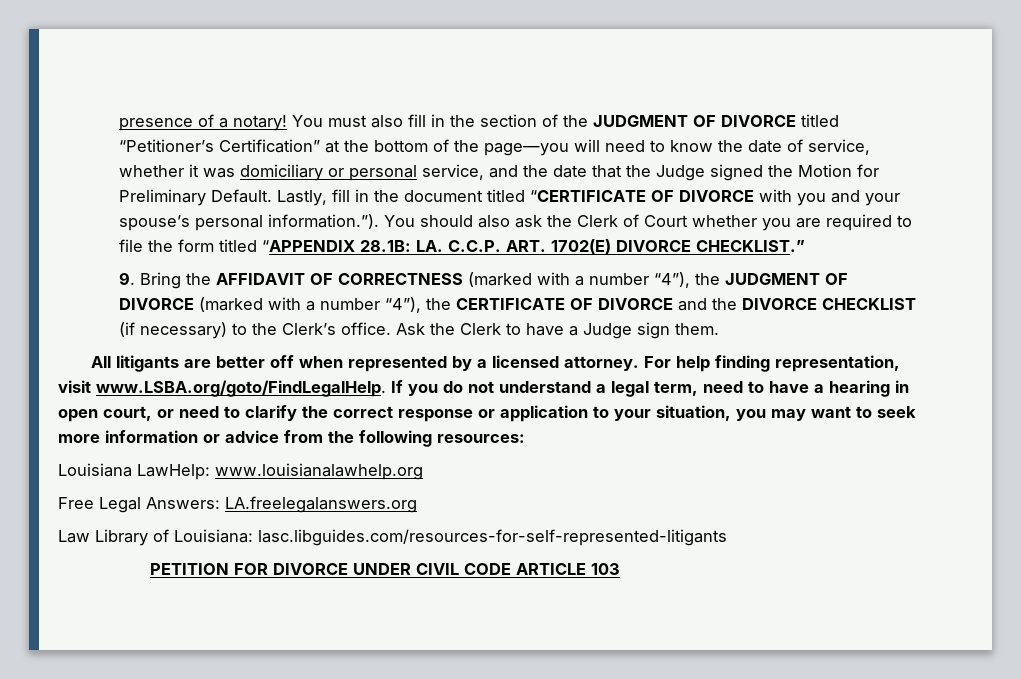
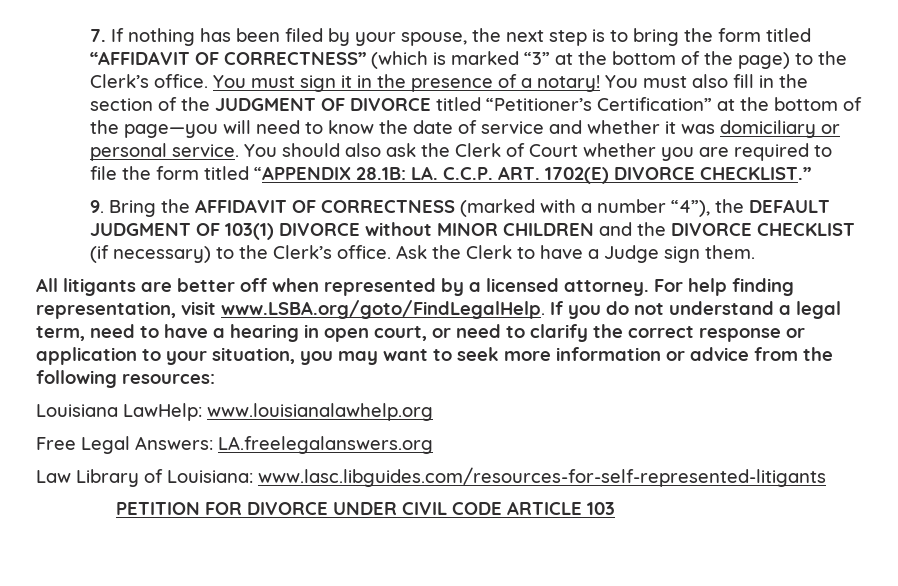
- presence of a notary!
+ 7. If nothing has been filed by your spouse, the next step is to bring the form titled “AFFIDAVIT OF CORRECTNESS” (which is marked “3” at the bottom of the page) to the Clerk’s office. You must sign it in the presence of a notary!
- You must also fill in the section of the JUDGMENT OF DIVORCE titled “Petitioner’s Certification” at the bottom of the page—you will need to know the date of service, whether it was domiciliary or personal service, and the date that the Judge signed the Motion for Preliminary Default. Lastly, fill in the document titled “CERTIFICATE OF DIVORCE with you and your spouse’s personal information.”). You should also ask the Clerk of Court whether you are required to file the form titled “APPENDIX 28.1B: LA. C.C.P. ART. 1702(E) DIVORCE CHECKLIST.”
+ You must also fill in the section of the JUDGMENT OF DIVORCE titled “Petitioner’s Certification” at the bottom of the page—you will need to know the date of service and whether it was domiciliary or personal service. You should also ask the Clerk of Court whether you are required to file the form titled “APPENDIX 28.1B: LA. C.C.P. ART. 1702(E) DIVORCE CHECKLIST.”
- 9. Bring the AFFIDAVIT OF CORRECTNESS (marked with a number “4”), the JUDGMENT OF DIVORCE (marked with a number “4”), the CERTIFICATE OF DIVORCE and the DIVORCE CHECKLIST (if necessary) to the Clerk’s office.
+ 9. Bring the AFFIDAVIT OF CORRECTNESS (marked with a number “4”), the DEFAULT JUDGMENT OF 103(1) DIVORCE without MINOR CHILDREN and the DIVORCE CHECKLIST (if necessary) to the Clerk’s office.
- Law Library of Louisiana: lasc.libguides.com/resources-for-self-represented-litigants
+ Law Library of Louisiana: www.lasc.libguides.com/resources-for-self-represented-litigants

